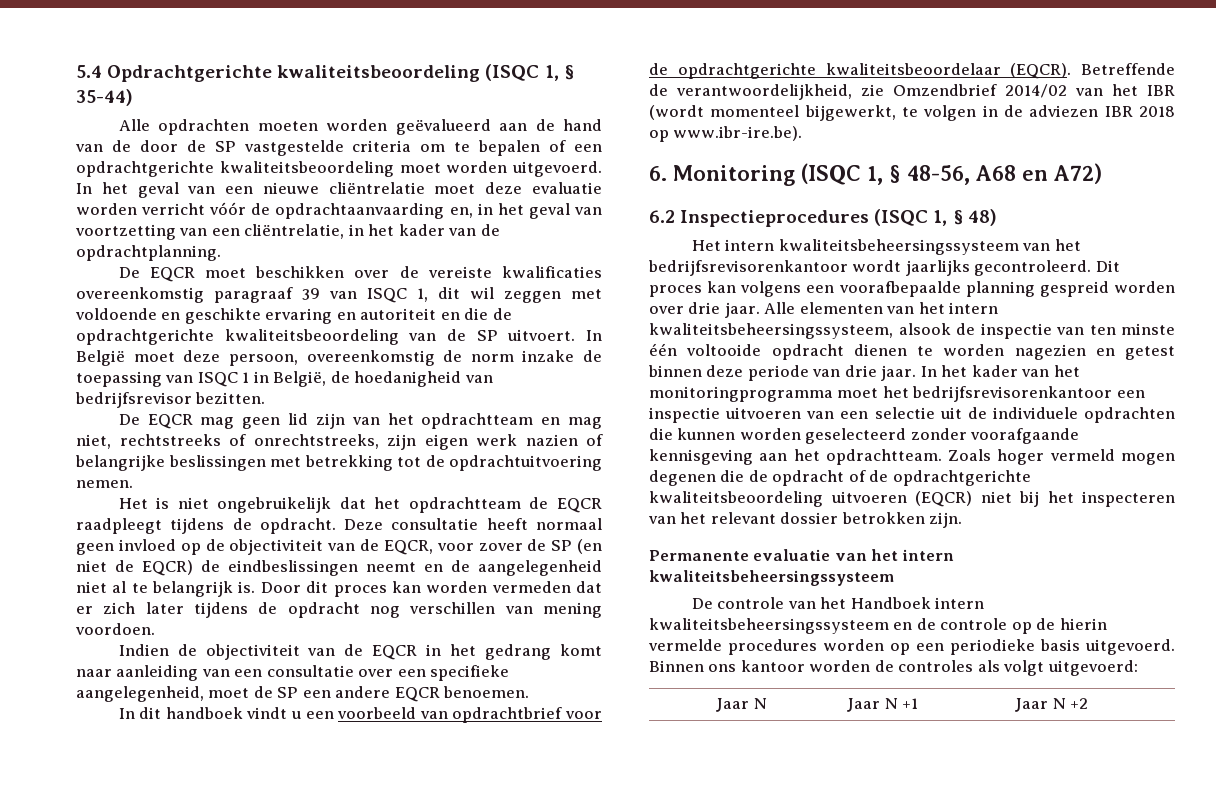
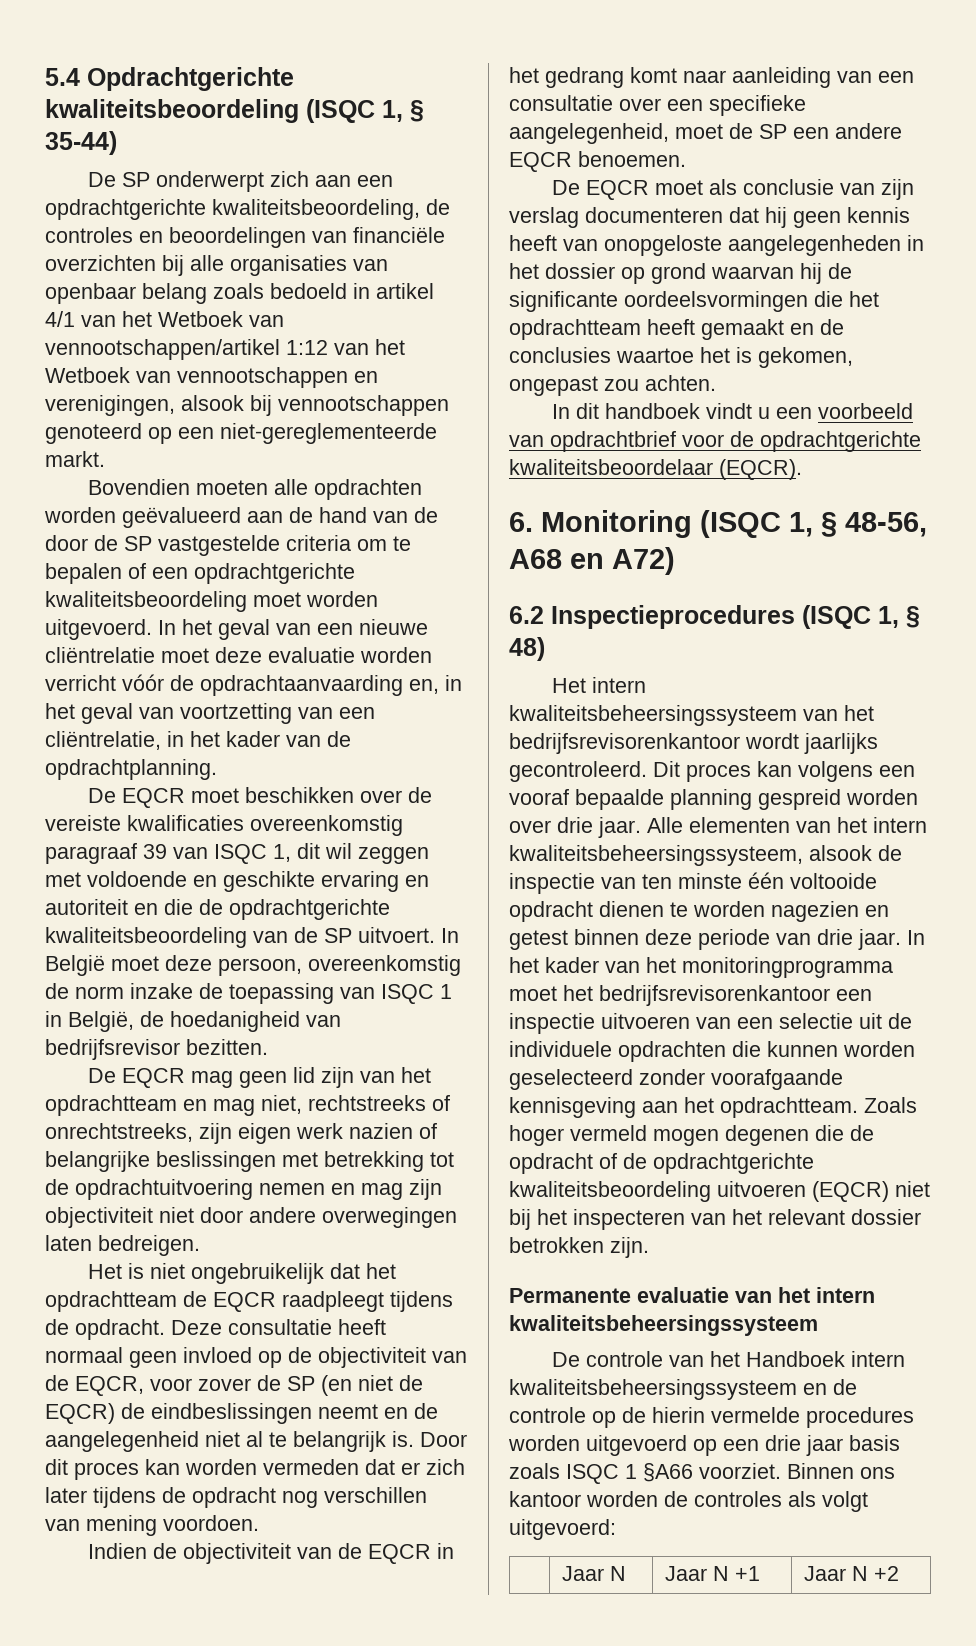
- Alle opdrachten moeten worden geëvalueerd aan de hand van de door de SP vastgestelde criteria om te bepalen of een opdrachtgerichte kwaliteitsbeoordeling moet worden uitgevoerd.
+ De SP onderwerpt zich aan een opdrachtgerichte kwaliteitsbeoordeling, de controles en beoordelingen van financiële overzichten bij alle organisaties van openbaar belang zoals bedoeld in artikel 4/1 van het Wetboek van vennootschappen/artikel 1:12 van het Wetboek van vennootschappen en verenigingen, alsook bij vennootschappen genoteerd op een niet-gereglementeerde markt.
+ Bovendien moeten alle opdrachten worden geëvalueerd aan de hand van de door de SP vastgestelde criteria om te bepalen of een opdrachtgerichte kwaliteitsbeoordeling moet worden uitgevoerd.
- De EQCR mag geen lid zijn van het opdrachtteam en mag niet, rechtstreeks of onrechtstreeks, zijn eigen werk nazien of belangrijke beslissingen met betrekking tot de opdrachtuitvoering nemen.
+ De EQCR mag geen lid zijn van het opdrachtteam en mag niet, rechtstreeks of onrechtstreeks, zijn eigen werk nazien of belangrijke beslissingen met betrekking tot de opdrachtuitvoering nemen en mag zijn objectiviteit niet door andere overwegingen laten bedreigen.
+ De EQCR moet als conclusie van zijn verslag documenteren dat hij geen kennis heeft van onopgeloste aangelegenheden in het dossier op grond waarvan hij de significante oordeelsvormingen die het opdrachtteam heeft gemaakt en de conclusies waartoe het is gekomen, ongepast zou achten.
- Betreffende de verantwoordelijkheid, zie Omzendbrief 2014/02 van het IBR (wordt momenteel bijgewerkt, te volgen in de adviezen IBR 2018 op www.ibr-ire.be).
- Dit proces kan volgens een voorafbepaalde planning gespreid worden over drie jaar.
+ Dit proces kan volgens een vooraf bepaalde planning gespreid worden over drie jaar.
- De controle van het Handboek intern kwaliteitsbeheersingssysteem en de controle op de hierin vermelde procedures worden op een periodieke basis uitgevoerd.
+ De controle van het Handboek intern kwaliteitsbeheersingssysteem en de controle op de hierin vermelde procedures worden uitgevoerd op een drie jaar basis zoals ISQC 1 §A66 voorziet.

